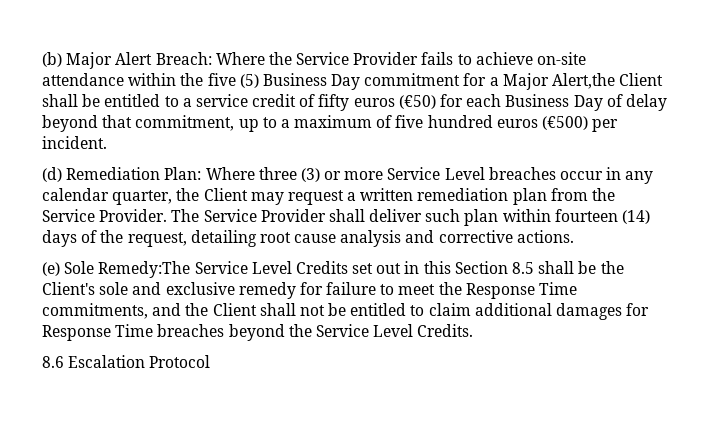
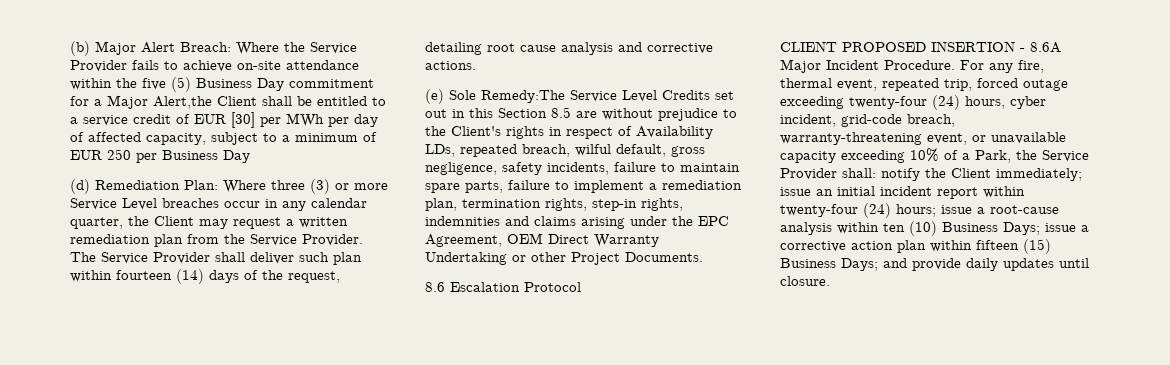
- (b) Major Alert Breach: Where the Service Provider fails to achieve on-site attendance within the five (5) Business Day commitment for a Major Alert,the Client shall be entitled to a service credit of fifty euros (€50) for each Business Day of delay beyond that commitment, up to a maximum of five hundred euros (€500) per incident.
+ (b) Major Alert Breach: Where the Service Provider fails to achieve on-site attendance within the five (5) Business Day commitment for a Major Alert,the Client shall be entitled to a service credit of EUR [30] per MWh per day of affected capacity, subject to a minimum of EUR 250 per Business Day
- (e) Sole Remedy:The Service Level Credits set out in this Section 8.5 shall be the Client's sole and exclusive remedy for failure to meet the Response Time commitments, and the Client shall not be entitled to claim additional damages for Response Time breaches beyond the Service Level Credits.
+ (e) Sole Remedy:The Service Level Credits set out in this Section 8.5 are without prejudice to the Client's rights in respect of Availability LDs, repeated breach, wilful default, gross negligence, safety incidents, failure to maintain spare parts, failure to implement a remediation plan, termination rights, step-in rights, indemnities and claims arising under the EPC Agreement, OEM Direct Warranty Undertaking or other Project Documents.
  8.6 Escalation Protocol
+ CLIENT PROPOSED INSERTION - 8.6A Major Incident Procedure. For any fire, thermal event, repeated trip, forced outage exceeding twenty-four (24) hours, cyber incident, grid-code breach, warranty-threatening event, or unavailable capacity exceeding 10% of a Park, the Service Provider shall: notify the Client immediately; issue an initial incident report within twenty-four (24) hours; issue a root-cause analysis within ten (10) Business Days; issue a corrective action plan within fifteen (15) Business Days; and provide daily updates until closure.

